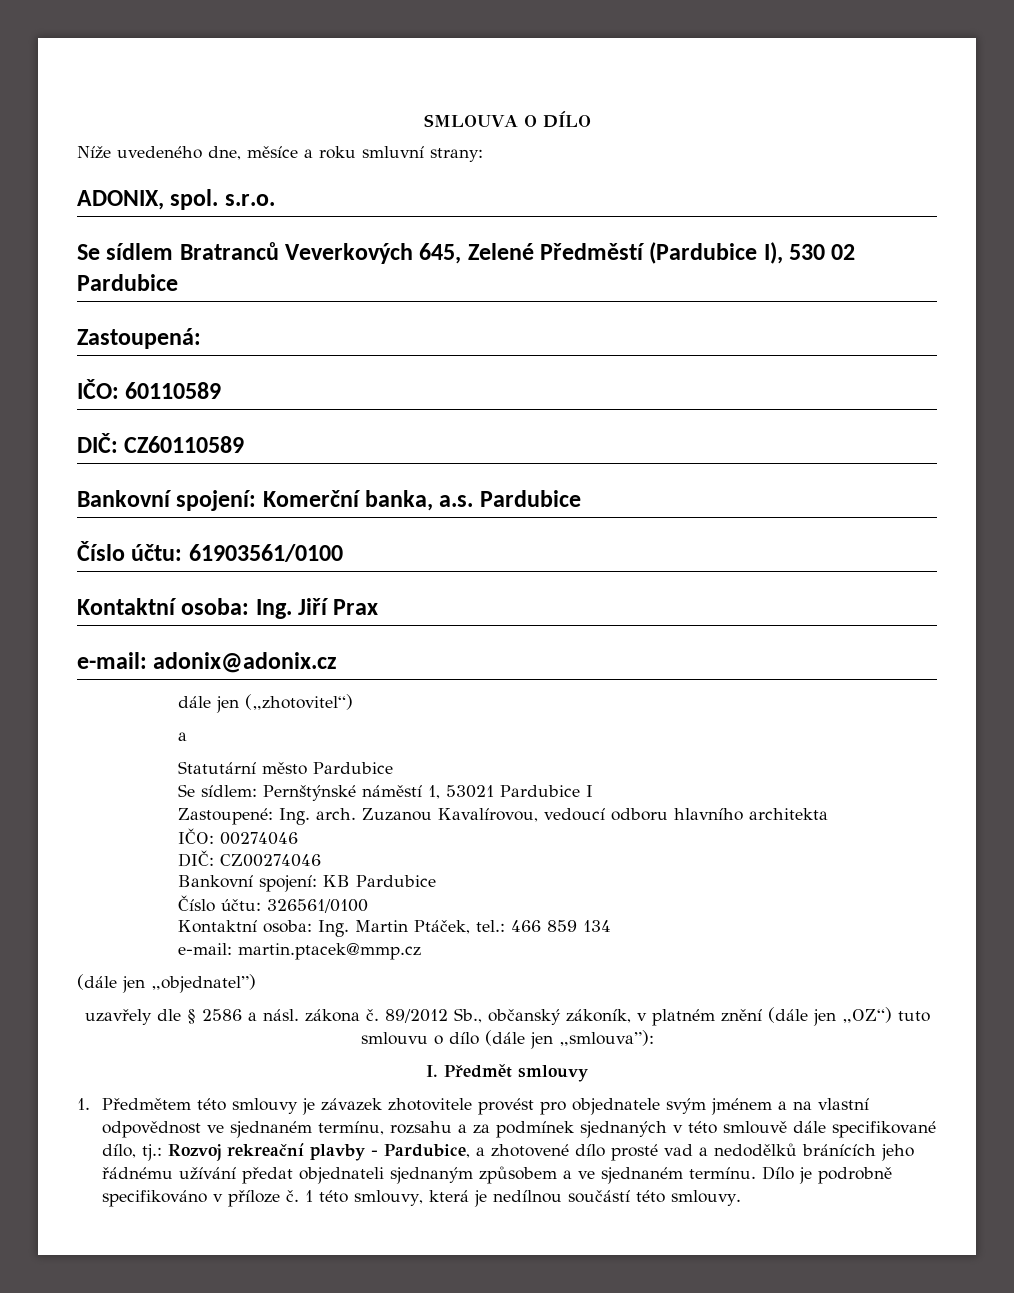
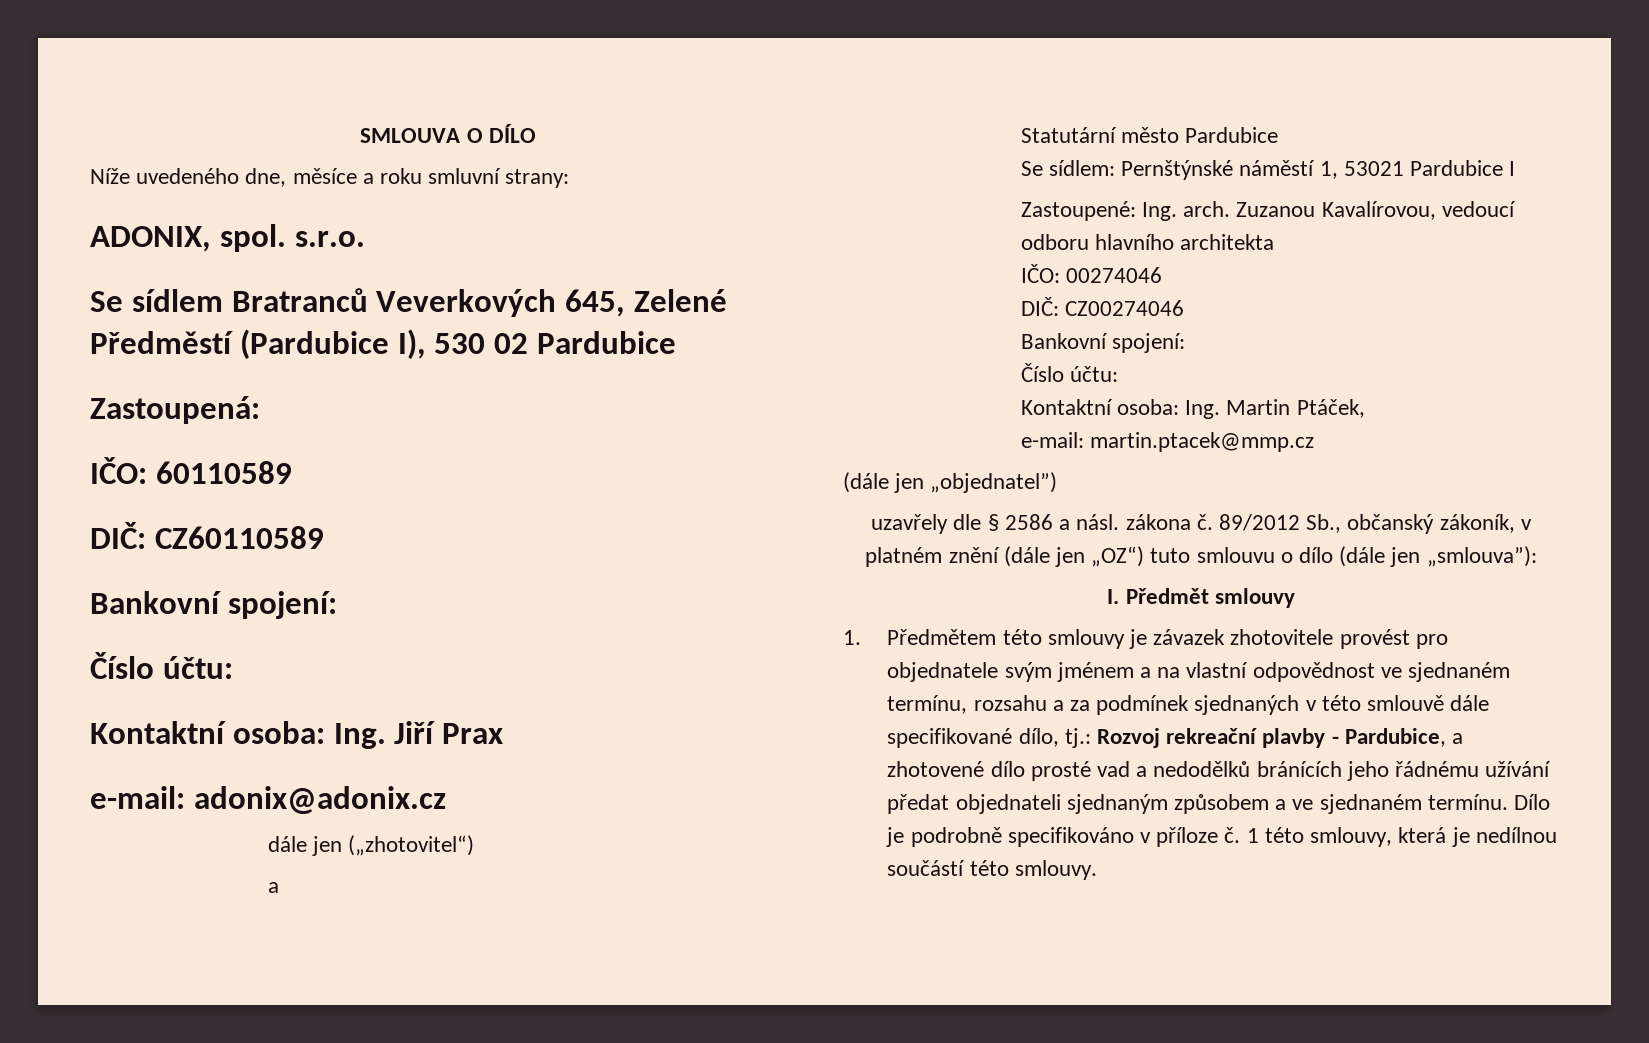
  DIČ: CZ60110589
- Bankovní spojení: Komerční banka, a.s. Pardubice
- Číslo účtu: 61903561/0100
+ Bankovní spojení:
+ Číslo účtu:
  DIČ: CZ00274046
- Bankovní spojení: KB Pardubice
- Číslo účtu: 326561/0100
+ Bankovní spojení:
+ Číslo účtu:
- Kontaktní osoba: Ing. Martin Ptáček, tel.: 466 859 134
+ Kontaktní osoba: Ing. Martin Ptáček,

